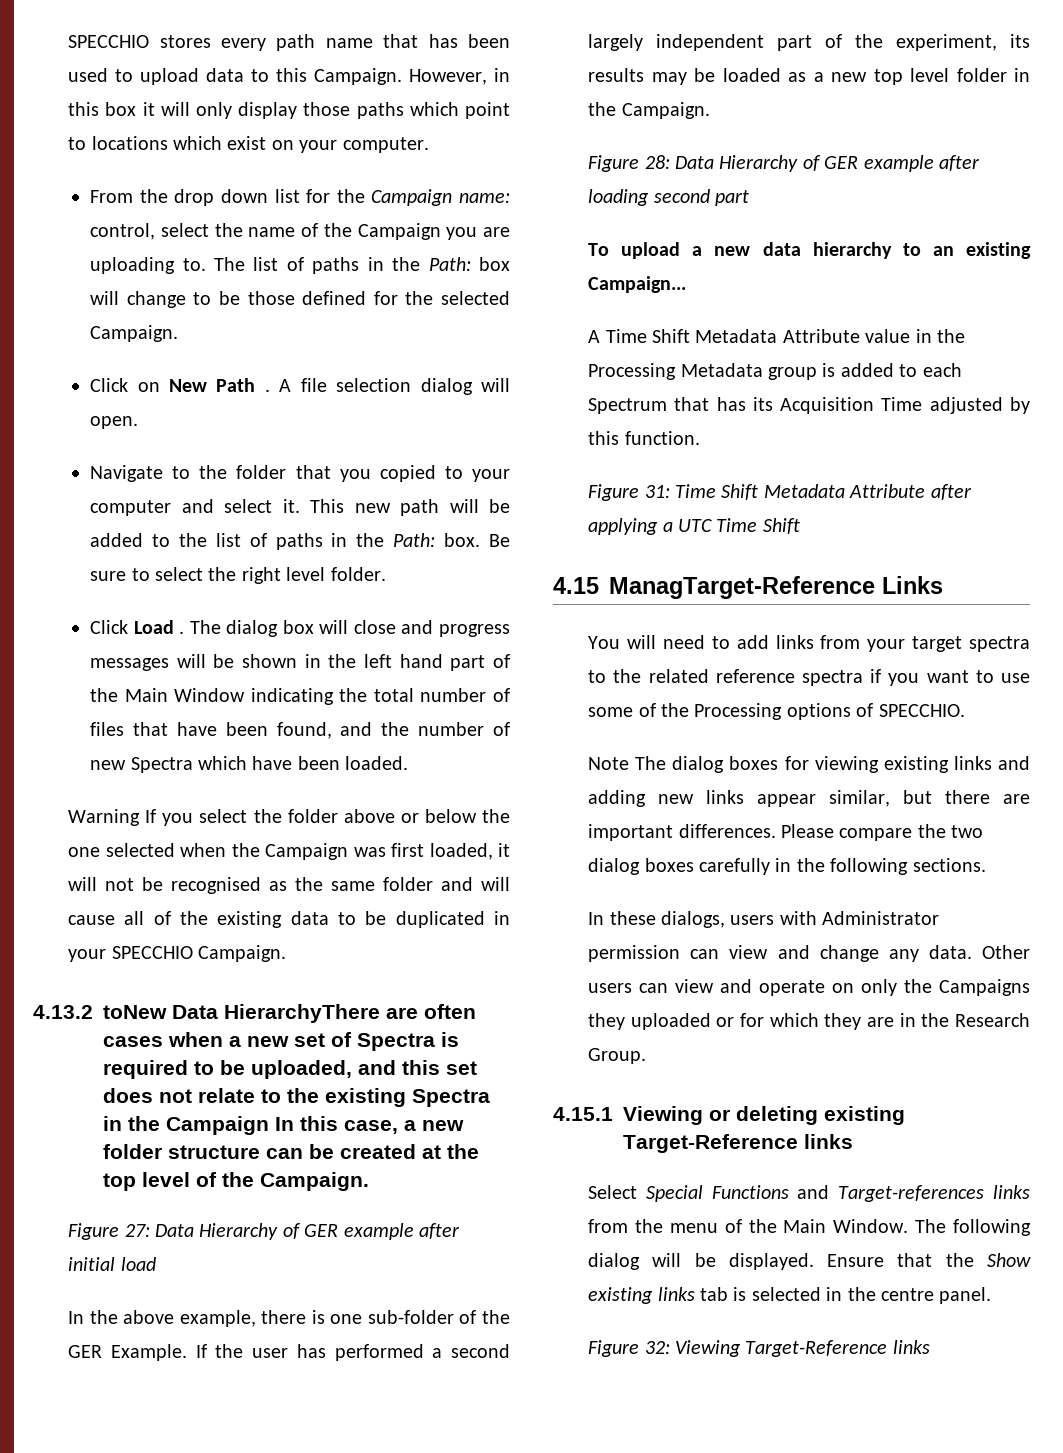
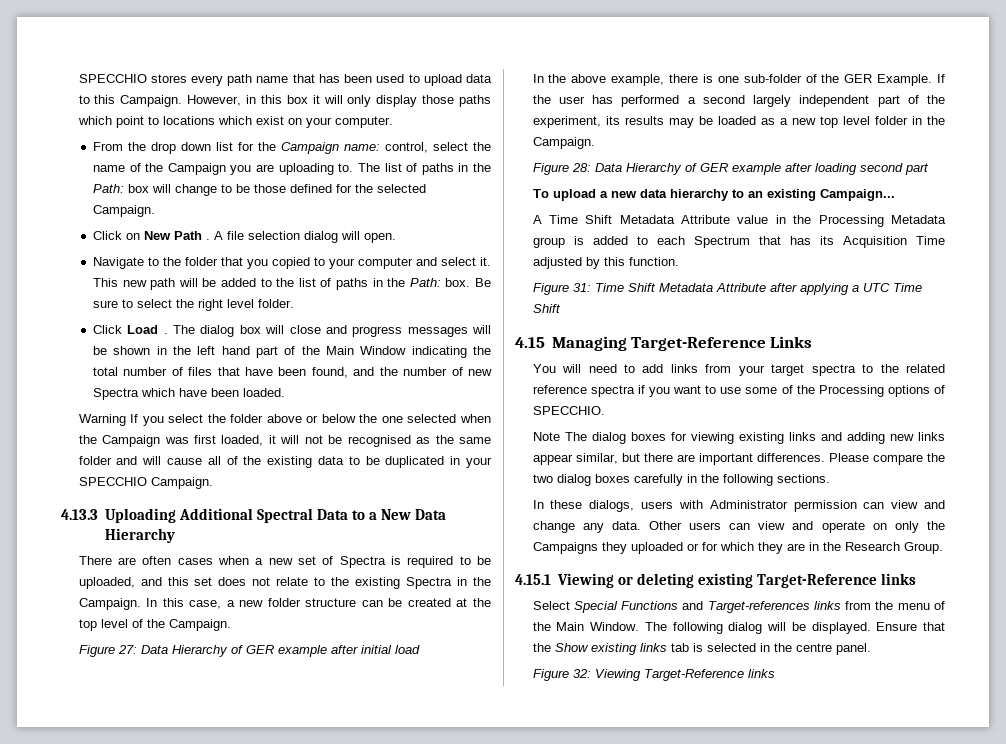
- 4.13.2 toNew Data HierarchyThere are often cases when a new set of Spectra is required to be uploaded, and this set does not relate to the existing Spectra in the Campaign In this case, a new folder structure can be created at the top level of the Campaign.
+ 4.13.3 Uploading Additional Spectral Data to a New Data Hierarchy
+ There are often cases when a new set of Spectra is required to be uploaded, and this set does not relate to the existing Spectra in the Campaign. In this case, a new folder structure can be created at the top level of the Campaign.
- 4.15 ManagTarget-Reference Links
+ 4.15 Managing Target-Reference Links

